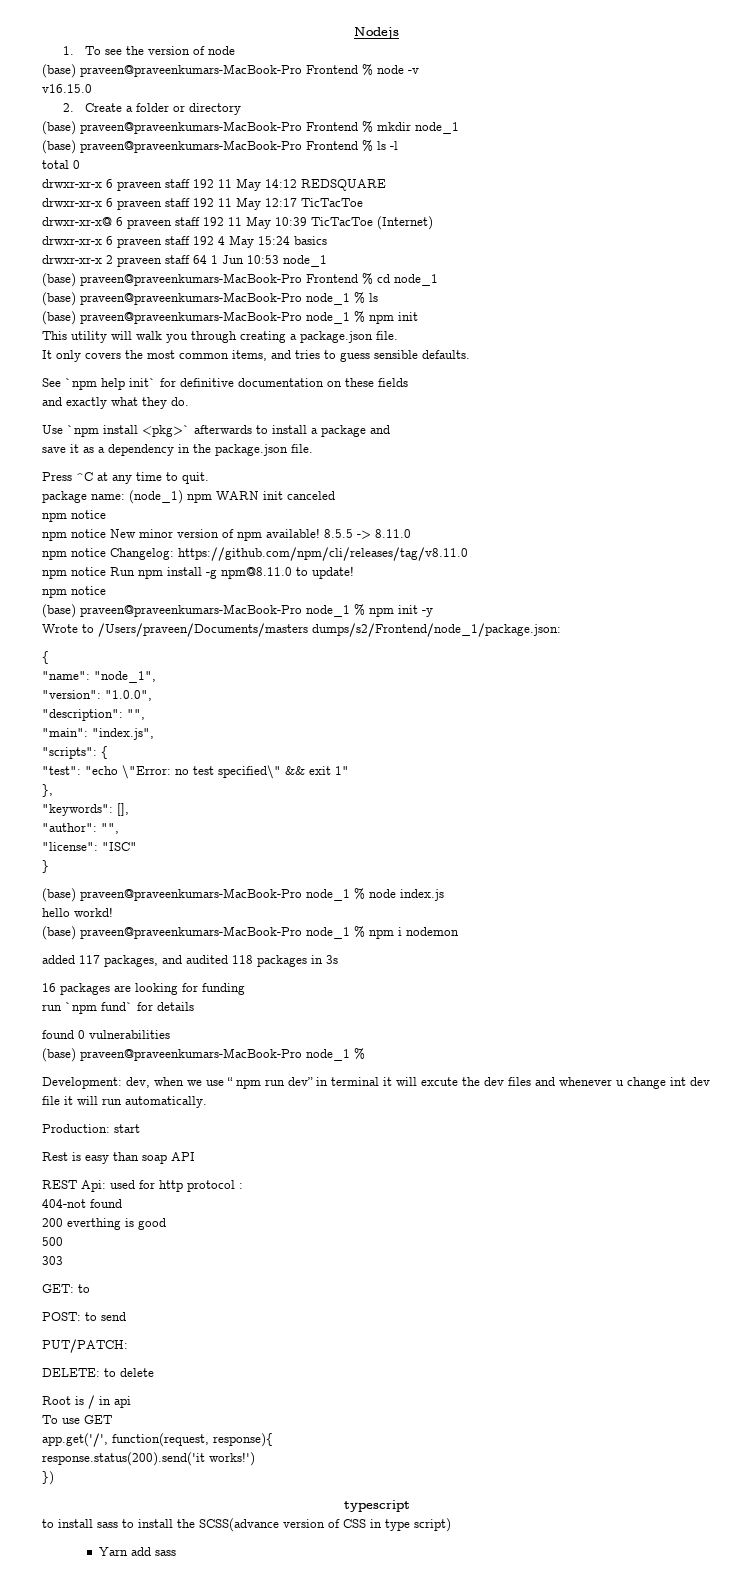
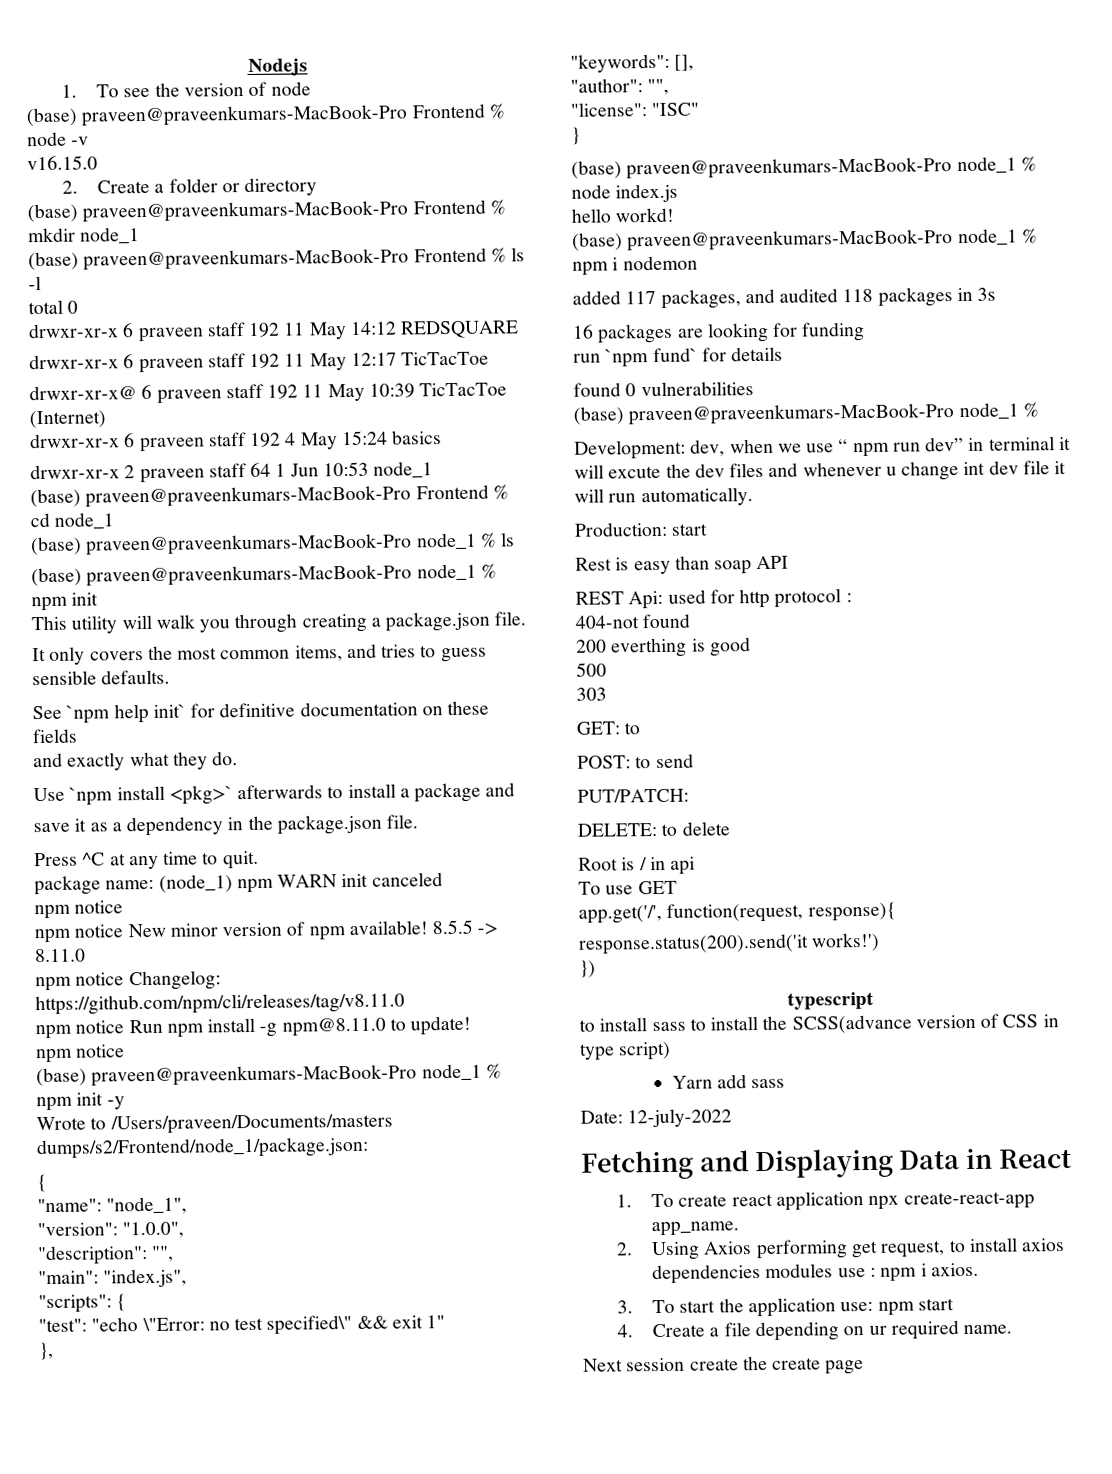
+ Date: 12-july-2022
+ Fetching and Displaying Data in React
+ 1. To create react application npx create-react-app app_name.
+ 2. Using Axios performing get request, to install axios dependencies modules use : npm i axios.
+ 3. To start the application use: npm start
+ 4. Create a file depending on ur required name.
+ Next session create the create page

